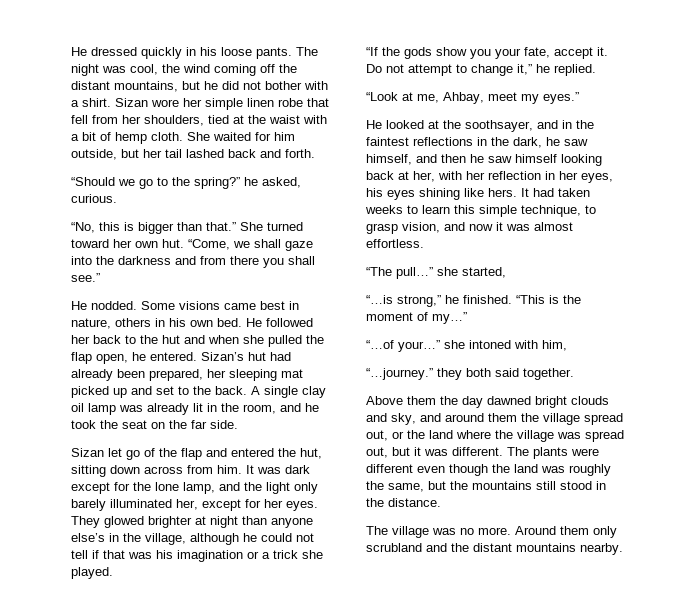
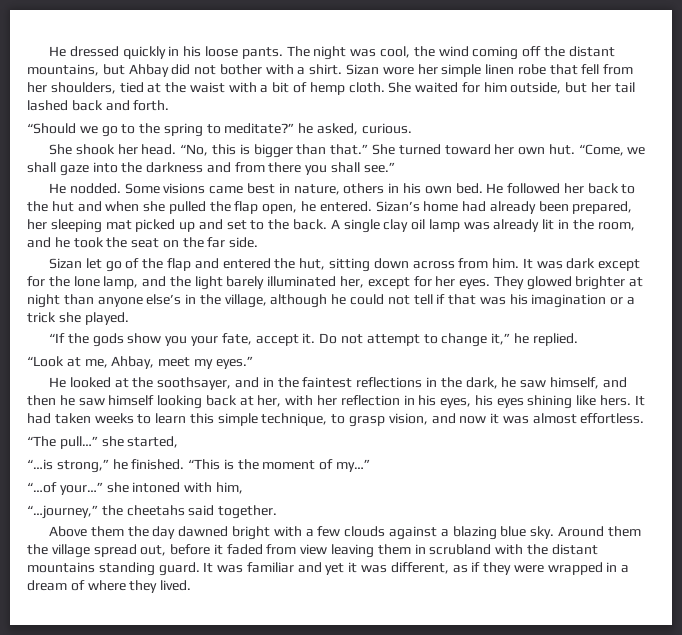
- The night was cool, the wind coming off the distant mountains, but he did not bother with a shirt.
+ The night was cool, the wind coming off the distant mountains, but Ahbay did not bother with a shirt.
- “Should we go to the spring?” he asked, curious.
+ “Should we go to the spring to meditate?” he asked, curious.
+ She shook her head.
- Sizan’s hut had already been prepared, her sleeping mat picked up and set to the back.
+ Sizan’s home had already been prepared, her sleeping mat picked up and set to the back.
- It was dark except for the lone lamp, and the light only barely illuminated her, except for her eyes.
+ It was dark except for the lone lamp, and the light barely illuminated her, except for her eyes.
- He looked at the soothsayer, and in the faintest reflections in the dark, he saw himself, and then he saw himself looking back at her, with her reflection in her eyes, his eyes shining like hers.
+ He looked at the soothsayer, and in the faintest reflections in the dark, he saw himself, and then he saw himself looking back at her, with her reflection in his eyes, his eyes shining like hers.
- “…journey.” they both said together.
+ “…journey,” the cheetahs said together.
- Above them the day dawned bright clouds and sky, and around them the village spread out, or the land where the village was spread out, but it was different. The plants were different even though the land was roughly the same, but the mountains still stood in the distance.
- The village was no more. Around them only scrubland and the distant mountains nearby.
+ Above them the day dawned bright with a few clouds against a blazing blue sky. Around them the village spread out, before it faded from view leaving them in scrubland with the distant mountains standing guard. It was familiar and yet it was different, as if they were wrapped in a dream of where they lived.

